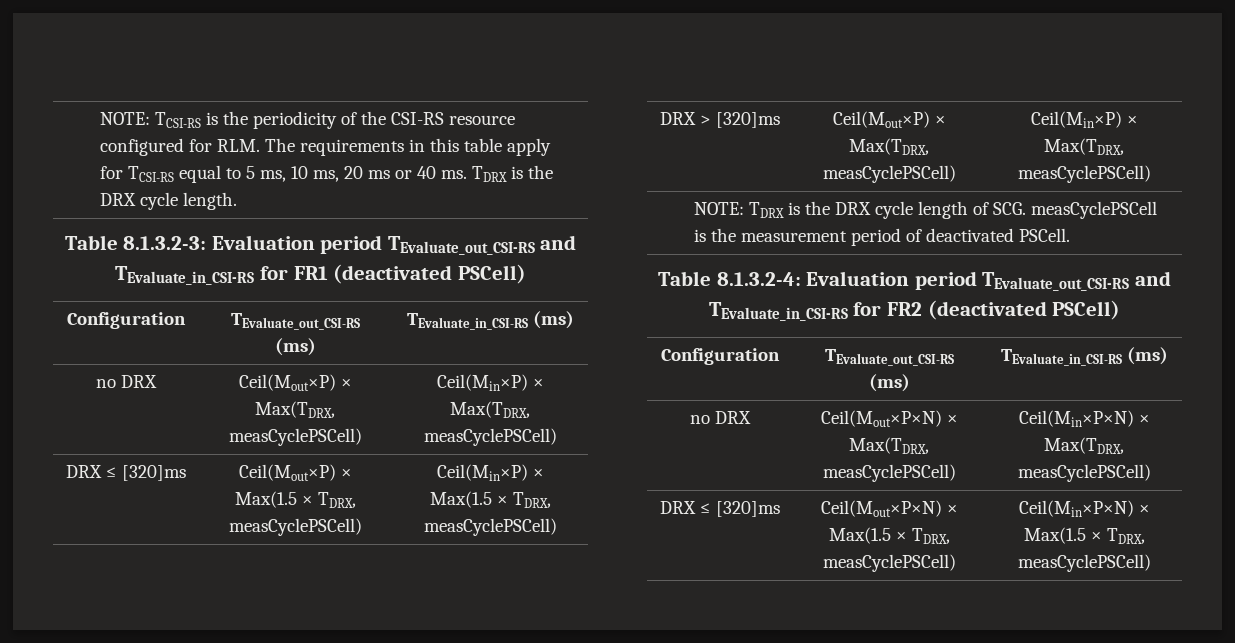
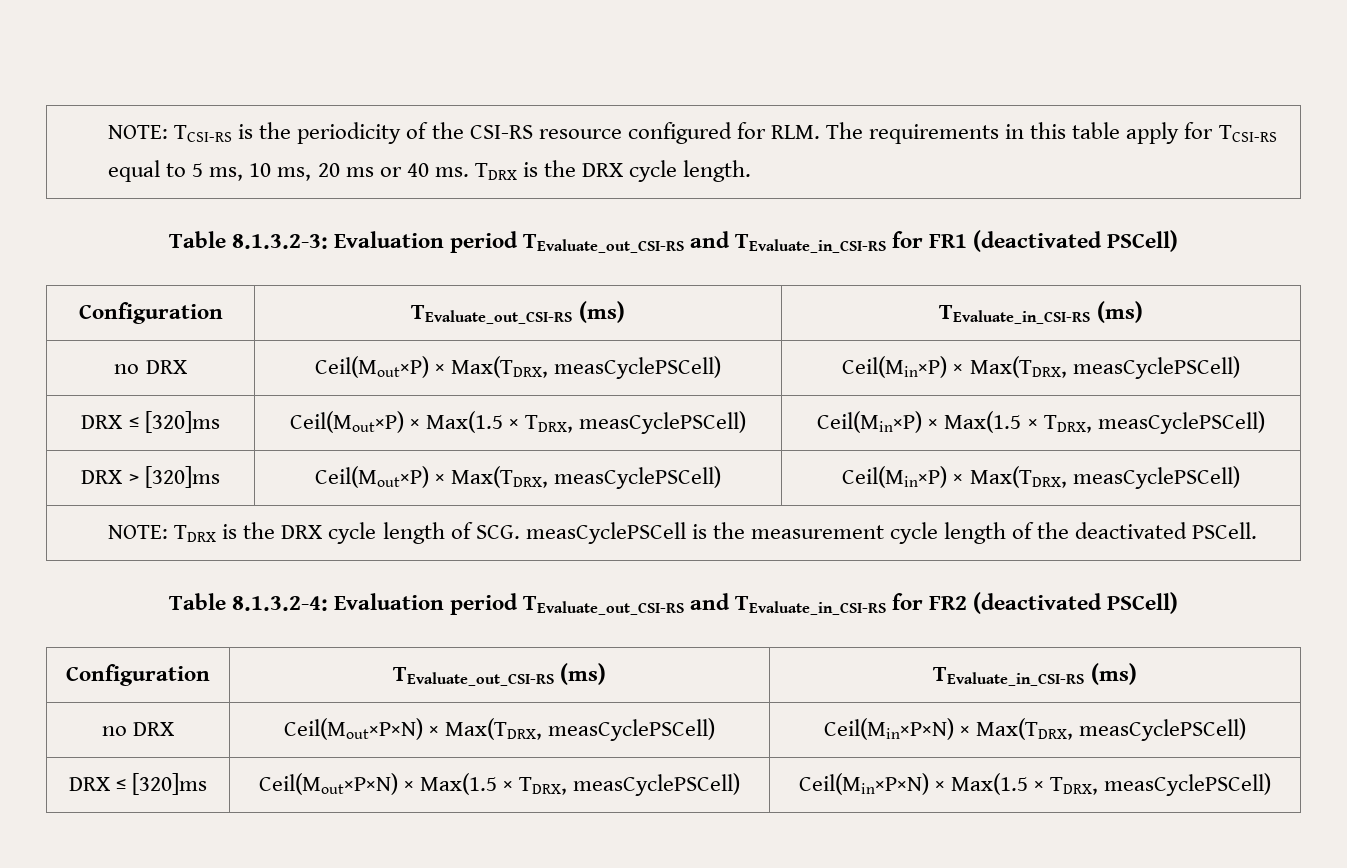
- NOTE: TDRX is the DRX cycle length of SCG. measCyclePSCell is the measurement period of deactivated PSCell.
+ NOTE: TDRX is the DRX cycle length of SCG. measCyclePSCell is the measurement cycle length of the deactivated PSCell.

